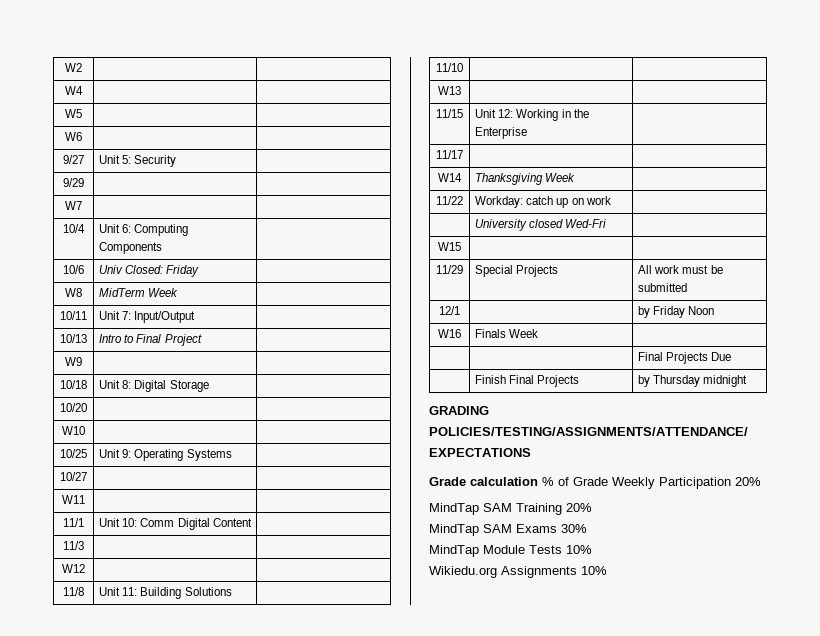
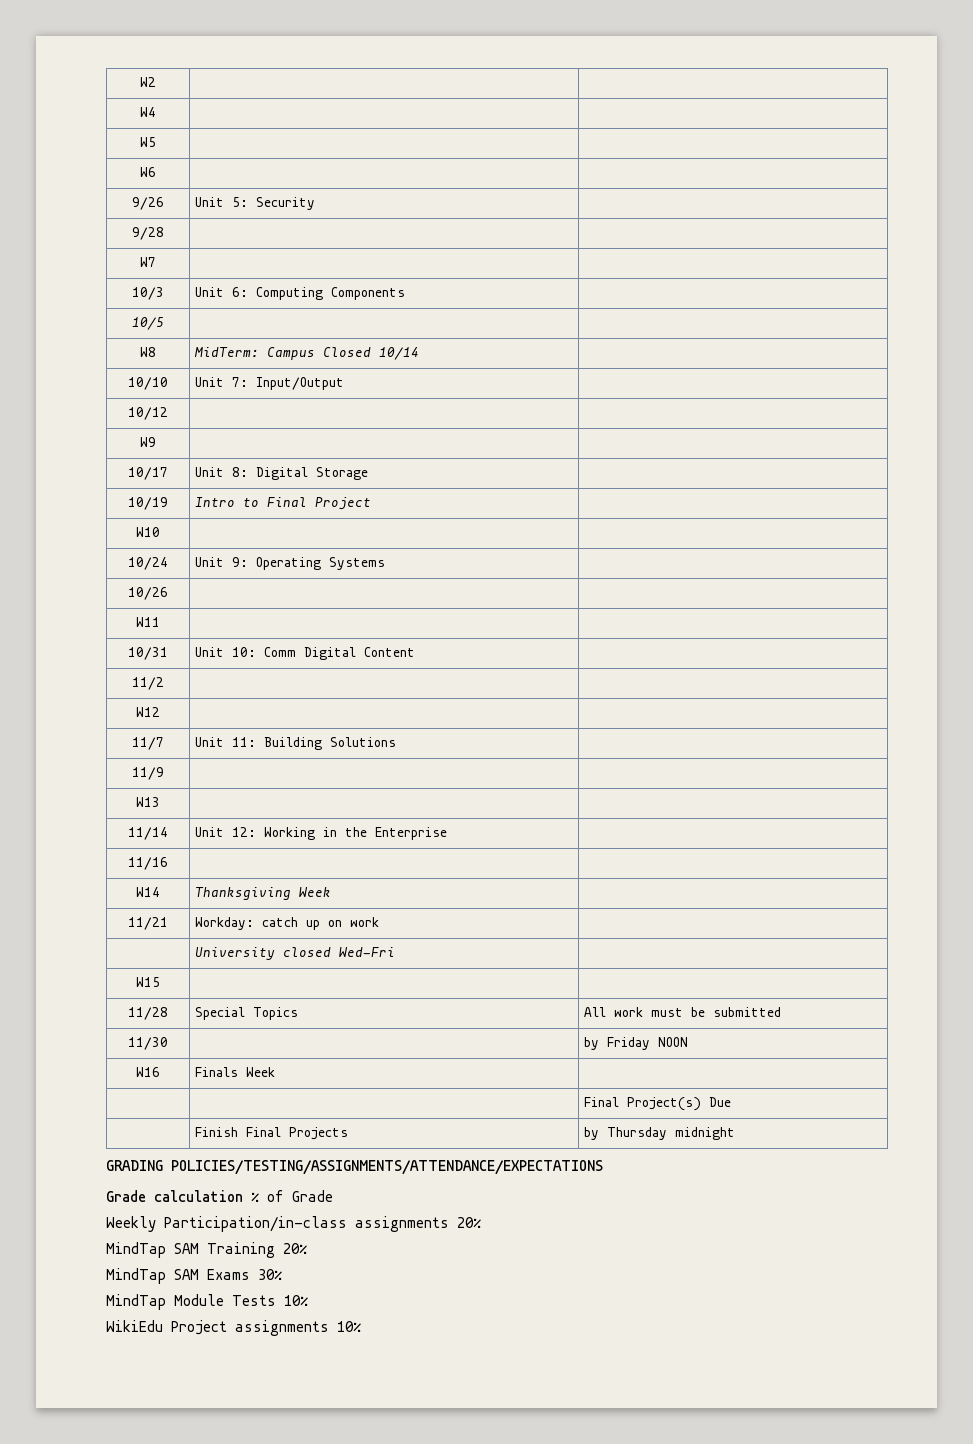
- 9/27 | Unit 5: Security |
+ 9/26 | Unit 5: Security |
- 9/29 | |
+ 9/28 | |
- 10/4 | Unit 6: Computing Components |
+ 10/3 | Unit 6: Computing Components |
- 10/6 | Univ Closed: Friday |
- W8 | MidTerm Week |
- 10/11 | Unit 7: Input/Output |
- 10/13 | Intro to Final Project |
+ 10/5 | |
+ W8 | MidTerm: Campus Closed 10/14 |
+ 10/10 | Unit 7: Input/Output |
+ 10/12 | |
  W9 | |
- 10/18 | Unit 8: Digital Storage |
- 10/20 | |
+ 10/17 | Unit 8: Digital Storage |
+ 10/19 | Intro to Final Project |
- 10/25 | Unit 9: Operating Systems |
+ 10/24 | Unit 9: Operating Systems |
- 10/27 | |
+ 10/26 | |
- 11/1 | Unit 10: Comm Digital Content |
+ 10/31 | Unit 10: Comm Digital Content |
- 11/3 | |
+ 11/2 | |
- 11/8 | Unit 11: Building Solutions |
+ 11/7 | Unit 11: Building Solutions |
- 11/10 | |
+ 11/9 | |
- 11/15 | Unit 12: Working in the Enterprise |
+ 11/14 | Unit 12: Working in the Enterprise |
- 11/17 | |
+ 11/16 | |
- 11/22 | Workday: catch up on work |
+ 11/21 | Workday: catch up on work |
- 11/29 | Special Projects | All work must be submitted
+ 11/28 | Special Topics | All work must be submitted
- 12/1 | | by Friday Noon
+ 11/30 | | by Friday NOON
- | | Final Projects Due
+ | | Final Project(s) Due
- Grade calculation % of Grade Weekly Participation 20%
+ Grade calculation % of Grade
+ Weekly Participation/in-class assignments 20%
- Wikiedu.org Assignments 10%
+ WikiEdu Project assignments 10%

